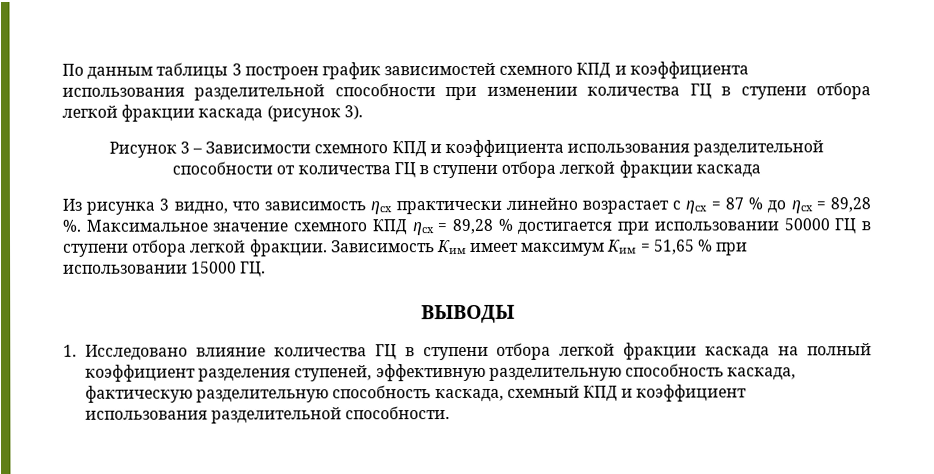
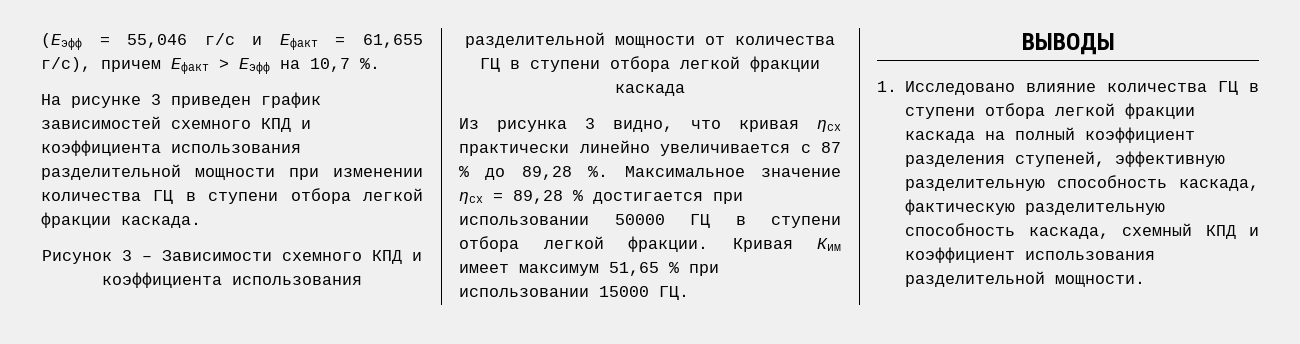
- По данным таблицы 3 построен график зависимостей схемного КПД и коэффициента использования разделительной способности при изменении количества ГЦ в ступени отбора легкой фракции каскада (рисунок 3).
+ (Eэфф = 55,046 г/с и Eфакт = 61,655 г/с), причем Eфакт > Eэфф на 10,7 %.
+ На рисунке 3 приведен график зависимостей схемного КПД и коэффициента использования разделительной мощности при изменении количества ГЦ в ступени отбора легкой фракции каскада.
- Рисунок 3 – Зависимости схемного КПД и коэффициента использования разделительной способности от количества ГЦ в ступени отбора легкой фракции каскада
+ Рисунок 3 – Зависимости схемного КПД и коэффициента использования разделительной мощности от количества ГЦ в ступени отбора легкой фракции каскада
- Из рисунка 3 видно, что зависимость ηсх практически линейно возрастает с ηсх = 87 % до ηсх = 89,28 %.
+ Из рисунка 3 видно, что кривая ηсх практически линейно увеличивается с 87 % до 89,28 %.
- Максимальное значение схемного КПД ηсх = 89,28 % достигается при использовании 50000 ГЦ в ступени отбора легкой фракции.
+ Максимальное значение ηсх = 89,28 % достигается при использовании 50000 ГЦ в ступени отбора легкой фракции.
- Зависимость Ким имеет максимум Ким = 51,65 % при использовании 15000 ГЦ.
+ Кривая Ким имеет максимум 51,65 % при использовании 15000 ГЦ.
- 1. Исследовано влияние количества ГЦ в ступени отбора легкой фракции каскада на полный коэффициент разделения ступеней, эффективную разделительную способность каскада, фактическую разделительную способность каскада, схемный КПД и коэффициент использования разделительной способности.
+ 1. Исследовано влияние количества ГЦ в ступени отбора легкой фракции каскада на полный коэффициент разделения ступеней, эффективную разделительную способность каскада, фактическую разделительную способность каскада, схемный КПД и коэффициент использования разделительной мощности.

